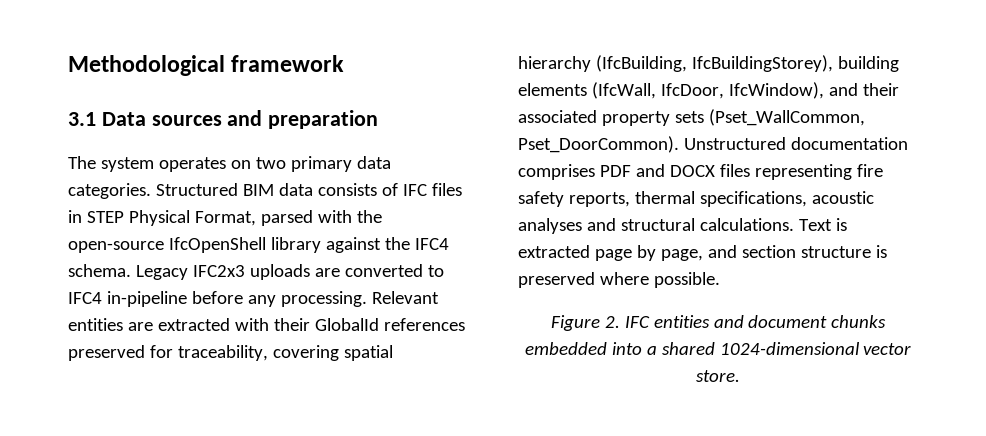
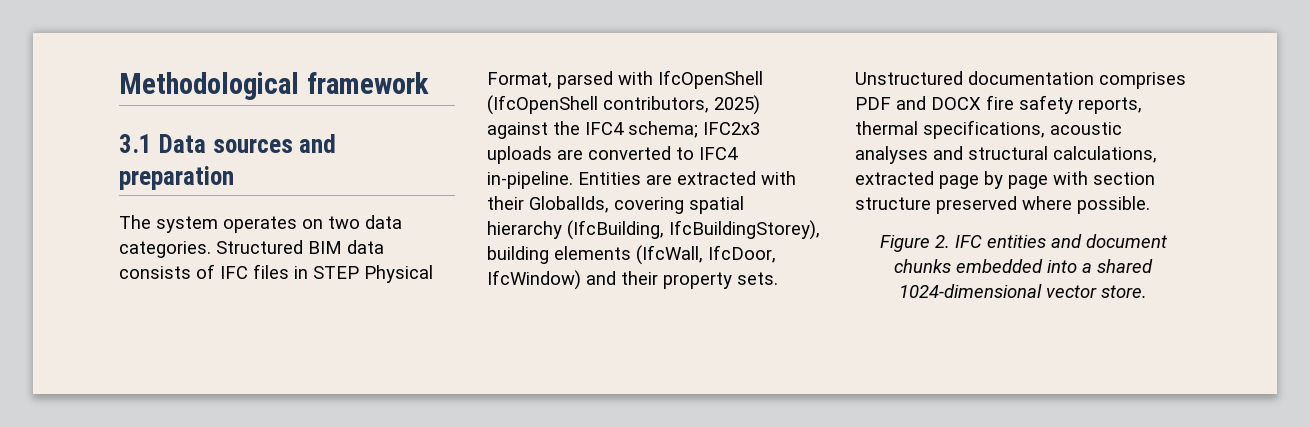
- The system operates on two primary data categories.
+ The system operates on two data categories.
- Structured BIM data consists of IFC files in STEP Physical Format, parsed with the open-source IfcOpenShell library against the IFC4 schema. Legacy IFC2x3 uploads are converted to IFC4 in-pipeline before any processing. Relevant entities are extracted with their GlobalId references preserved for traceability, covering spatial hierarchy (IfcBuilding, IfcBuildingStorey), building elements (IfcWall, IfcDoor, IfcWindow), and their associated property sets (Pset_WallCommon, Pset_DoorCommon).
+ Structured BIM data consists of IFC files in STEP Physical Format, parsed with IfcOpenShell (IfcOpenShell contributors, 2025) against the IFC4 schema; IFC2x3 uploads are converted to IFC4 in-pipeline. Entities are extracted with their GlobalIds, covering spatial hierarchy (IfcBuilding, IfcBuildingStorey), building elements (IfcWall, IfcDoor, IfcWindow) and their property sets.
- Unstructured documentation comprises PDF and DOCX files representing fire safety reports, thermal specifications, acoustic analyses and structural calculations. Text is extracted page by page, and section structure is preserved where possible.
+ Unstructured documentation comprises PDF and DOCX fire safety reports, thermal specifications, acoustic analyses and structural calculations, extracted page by page with section structure preserved where possible.

